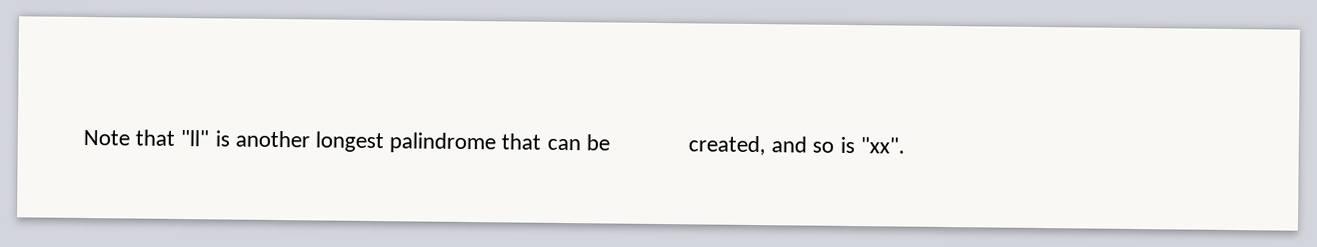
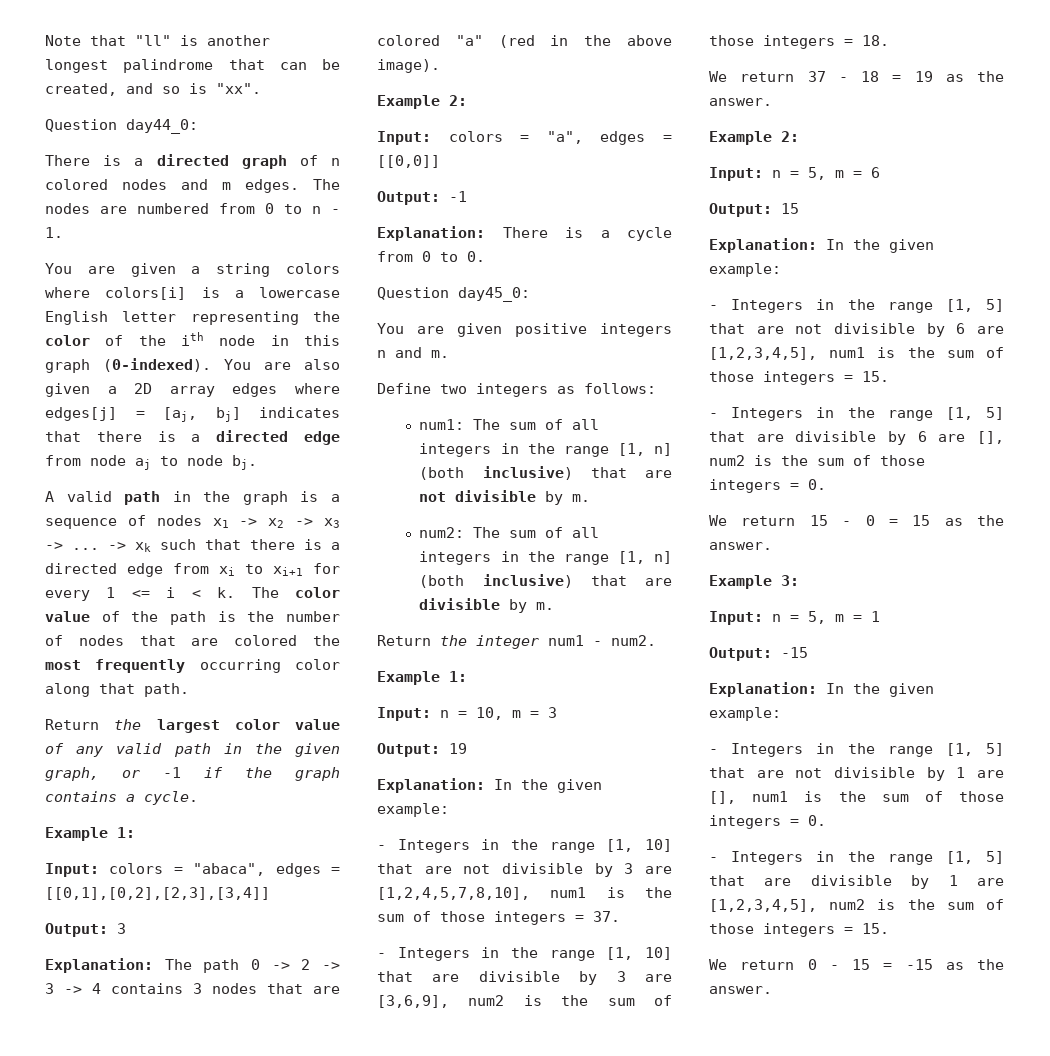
+ Question day44_0:
+ There is a directed graph of n colored nodes and m edges. The nodes are numbered from 0 to n - 1.
+ You are given a string colors where colors[i] is a lowercase English letter representing the color of the ith node in this graph (0-indexed). You are also given a 2D array edges where edges[j] = [aj, bj] indicates that there is a directed edge from node aj to node bj.
+ A valid path in the graph is a sequence of nodes x1 -> x2 -> x3 -> ... -> xk such that there is a directed edge from xi to xi+1 for every 1 <= i < k. The color value of the path is the number of nodes that are colored the most frequently occurring color along that path.
+ Return the largest color value of any valid path in the given graph, or -1 if the graph contains a cycle.
+ Example 1:
+ Input: colors = "abaca", edges = [[0,1],[0,2],[2,3],[3,4]]
+ Output: 3
+ Explanation: The path 0 -> 2 -> 3 -> 4 contains 3 nodes that are colored "a" (red in the above image).
+ Example 2:
+ Input: colors = "a", edges = [[0,0]]
+ Output: -1
+ Explanation: There is a cycle from 0 to 0.
+ Question day45_0:
+ You are given positive integers n and m.
+ Define two integers as follows:
+ num1: The sum of all integers in the range [1, n] (both inclusive) that are not divisible by m.
+ num2: The sum of all integers in the range [1, n] (both inclusive) that are divisible by m.
+ Return the integer num1 - num2.
+ Example 1:
+ Input: n = 10, m = 3
+ Output: 19
+ Explanation: In the given example:
+ - Integers in the range [1, 10] that are not divisible by 3 are [1,2,4,5,7,8,10], num1 is the sum of those integers = 37.
+ - Integers in the range [1, 10] that are divisible by 3 are [3,6,9], num2 is the sum of those integers = 18.
+ We return 37 - 18 = 19 as the answer.
+ Example 2:
+ Input: n = 5, m = 6
+ Output: 15
+ Explanation: In the given example:
+ - Integers in the range [1, 5] that are not divisible by 6 are [1,2,3,4,5], num1 is the sum of those integers = 15.
+ - Integers in the range [1, 5] that are divisible by 6 are [], num2 is the sum of those integers = 0.
+ We return 15 - 0 = 15 as the answer.
+ Example 3:
+ Input: n = 5, m = 1
+ Output: -15
+ Explanation: In the given example:
+ - Integers in the range [1, 5] that are not divisible by 1 are [], num1 is the sum of those integers = 0.
+ - Integers in the range [1, 5] that are divisible by 1 are [1,2,3,4,5], num2 is the sum of those integers = 15.
+ We return 0 - 15 = -15 as the answer.

